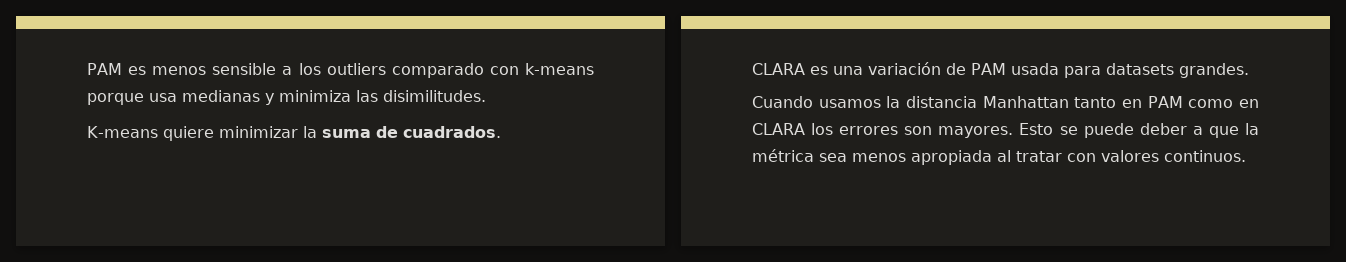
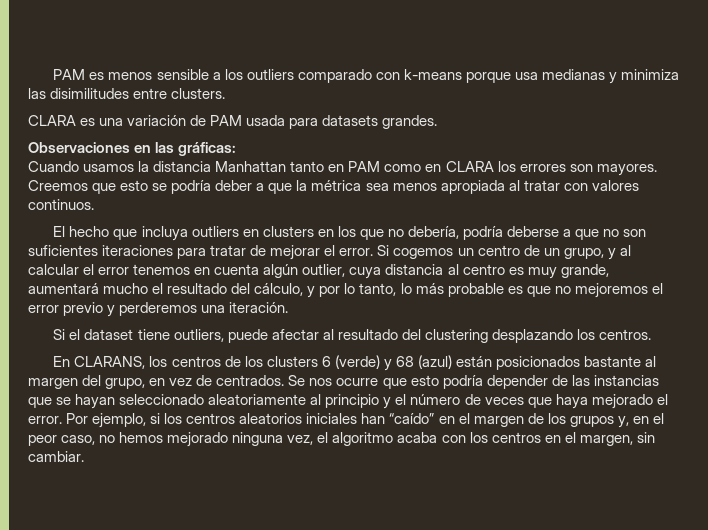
- PAM es menos sensible a los outliers comparado con k-means porque usa medianas y minimiza las disimilitudes.
- K-means quiere minimizar la suma de cuadrados.
+ PAM es menos sensible a los outliers comparado con k-means porque usa medianas y minimiza las disimilitudes entre clusters.
+ Observaciones en las gráficas:
- Esto se puede deber a que la métrica sea menos apropiada al tratar con valores continuos.
+ Creemos que esto se podría deber a que la métrica sea menos apropiada al tratar con valores continuos.
+ El hecho que incluya outliers en clusters en los que no debería, podría deberse a que no son suficientes iteraciones para tratar de mejorar el error. Si cogemos un centro de un grupo, y al calcular el error tenemos en cuenta algún outlier, cuya distancia al centro es muy grande, aumentará mucho el resultado del cálculo, y por lo tanto, lo más probable es que no mejoremos el error previo y perderemos una iteración.
+ Si el dataset tiene outliers, puede afectar al resultado del clustering desplazando los centros.
+ En CLARANS, los centros de los clusters 6 (verde) y 68 (azul) están posicionados bastante al margen del grupo, en vez de centrados. Se nos ocurre que esto podría depender de las instancias que se hayan seleccionado aleatoriamente al principio y el número de veces que haya mejorado el error. Por ejemplo, si los centros aleatorios iniciales han “caído” en el margen de los grupos y, en el peor caso, no hemos mejorado ninguna vez, el algoritmo acaba con los centros en el margen, sin cambiar.

